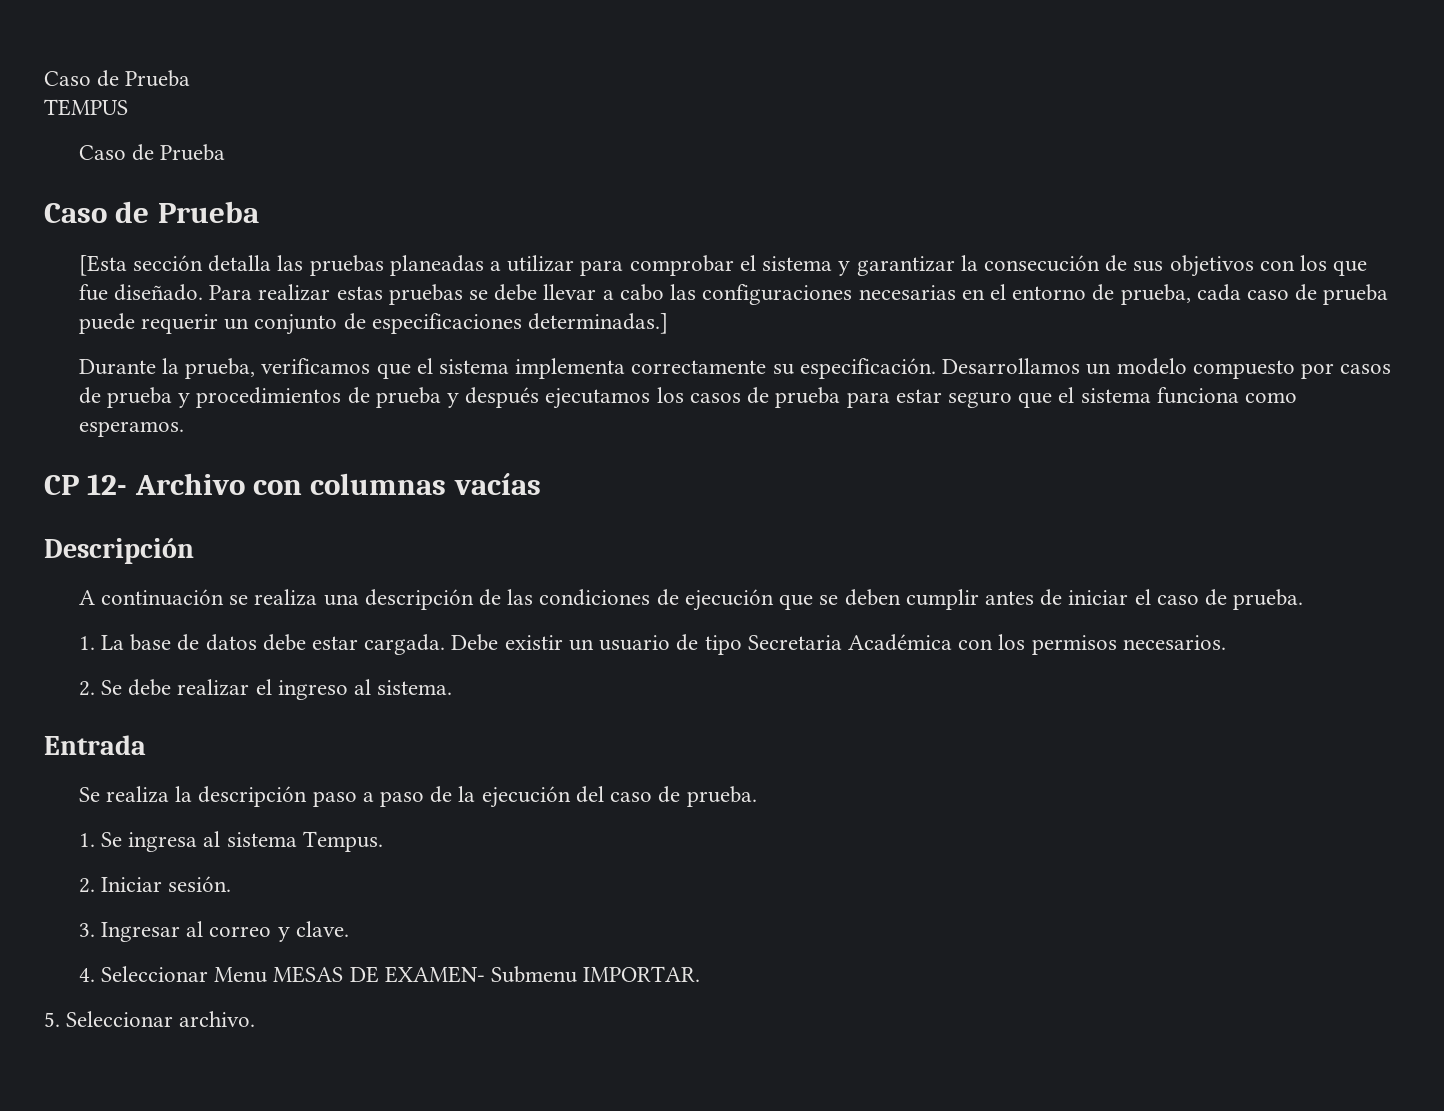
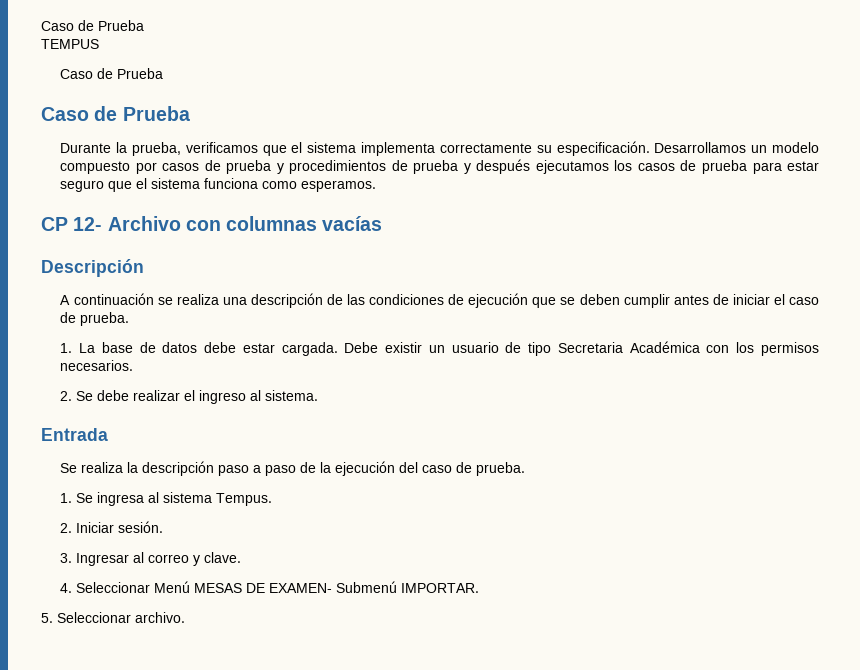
- [Esta sección detalla las pruebas planeadas a utilizar para comprobar el sistema y garantizar la consecución de sus objetivos con los que fue diseñado. Para realizar estas pruebas se debe llevar a cabo las configuraciones necesarias en el entorno de prueba, cada caso de prueba puede requerir un conjunto de especificaciones determinadas.]
- 4. Seleccionar Menu MESAS DE EXAMEN- Submenu IMPORTAR.
+ 4. Seleccionar Menú MESAS DE EXAMEN- Submenú IMPORTAR.

